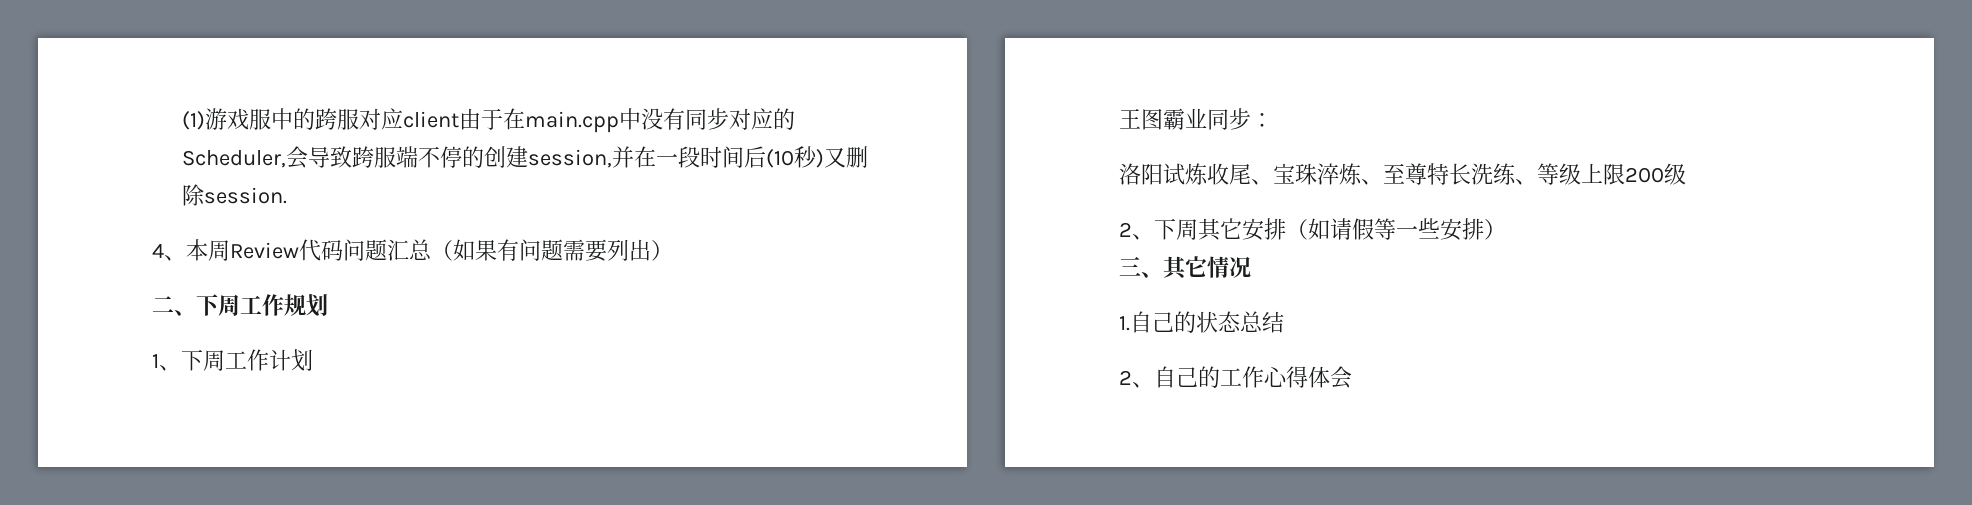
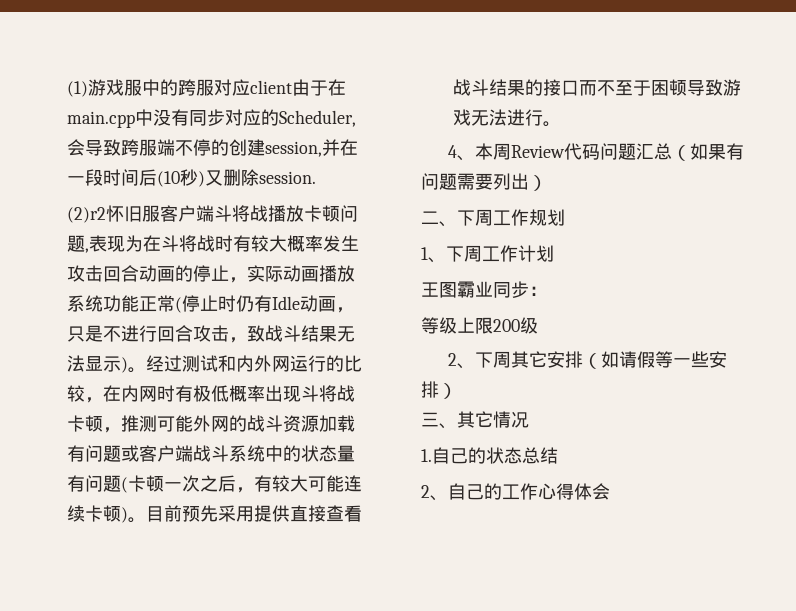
+ (2)r2怀旧服客户端斗将战播放卡顿问题,表现为在斗将战时有较大概率发生攻击回合动画的停止，实际动画播放系统功能正常(停止时仍有Idle动画，只是不进行回合攻击，致战斗结果无法显示)。经过测试和内外网运行的比较，在内网时有极低概率出现斗将战卡顿，推测可能外网的战斗资源加载有问题或客户端战斗系统中的状态量有问题(卡顿一次之后，有较大可能连续卡顿)。目前预先采用提供直接查看战斗结果的接口而不至于困顿导致游戏无法进行。
- 洛阳试炼收尾、宝珠淬炼、至尊特长洗练、等级上限200级
+ 等级上限200级

